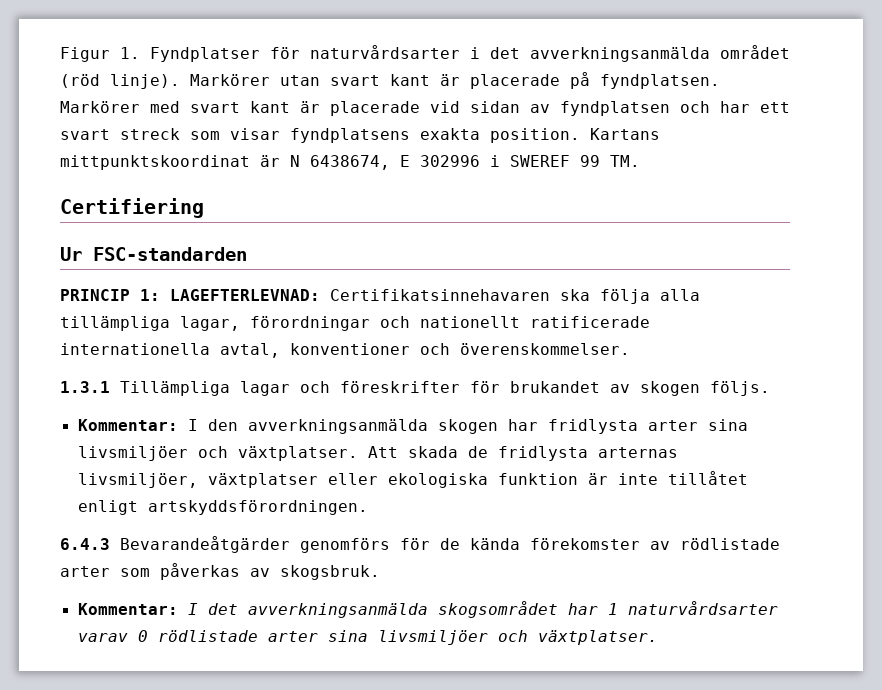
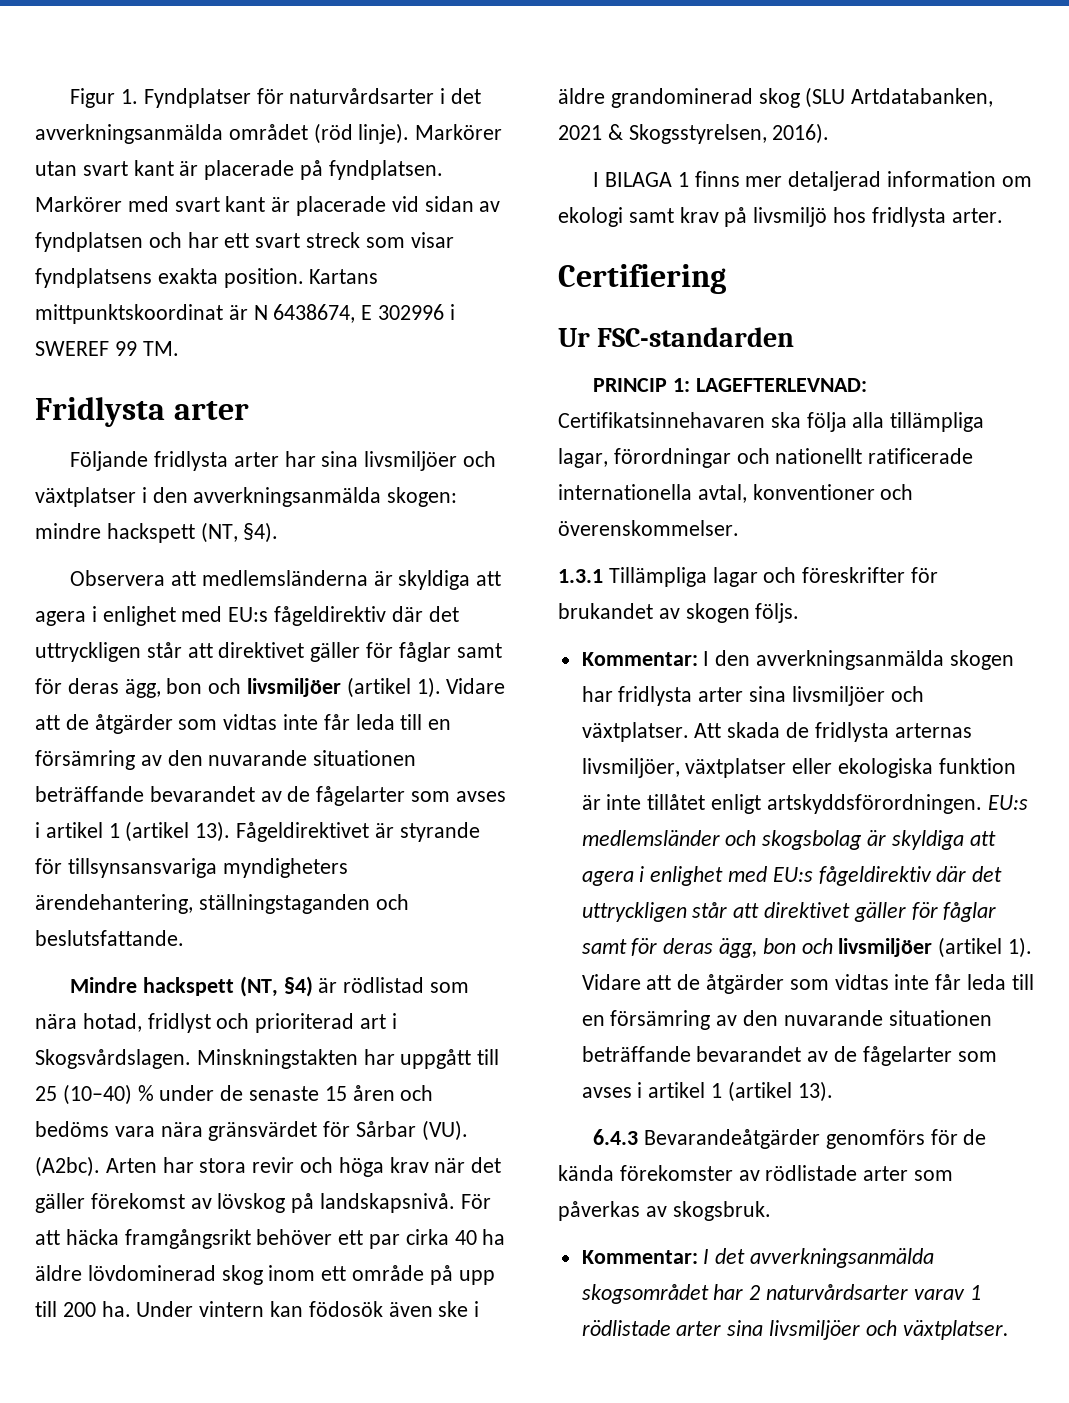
+ Fridlysta arter
+ Följande fridlysta arter har sina livsmiljöer och växtplatser i den avverkningsanmälda skogen: mindre hackspett (NT, §4).
+ Observera att medlemsländerna är skyldiga att agera i enlighet med EU:s fågeldirektiv där det uttryckligen står att direktivet gäller för fåglar samt för deras ägg, bon och livsmiljöer (artikel 1). Vidare att de åtgärder som vidtas inte får leda till en försämring av den nuvarande situationen beträffande bevarandet av de fågelarter som avses i artikel 1 (artikel 13). Fågeldirektivet är styrande för tillsynsansvariga myndigheters ärendehantering, ställningstaganden och beslutsfattande.
+ Mindre hackspett (NT, §4) är rödlistad som nära hotad, fridlyst och prioriterad art i Skogsvårdslagen. Minskningstakten har uppgått till 25 (10–40) % under de senaste 15 åren och bedöms vara nära gränsvärdet för Sårbar (VU). (A2bc). Arten har stora revir och höga krav när det gäller förekomst av lövskog på landskapsnivå. För att häcka framgångsrikt behöver ett par cirka 40 ha äldre lövdominerad skog inom ett område på upp till 200 ha. Under vintern kan födosök även ske i äldre grandominerad skog (SLU Artdatabanken, 2021 & Skogsstyrelsen, 2016).
+ I BILAGA 1 finns mer detaljerad information om ekologi samt krav på livsmiljö hos fridlysta arter.
+ EU:s medlemsländer och skogsbolag är skyldiga att agera i enlighet med EU:s fågeldirektiv där det uttryckligen står att direktivet gäller för fåglar samt för deras ägg, bon och livsmiljöer (artikel 1). Vidare att de åtgärder som vidtas inte får leda till en försämring av den nuvarande situationen beträffande bevarandet av de fågelarter som avses i artikel 1 (artikel 13).
- Kommentar: I det avverkningsanmälda skogsområdet har 1 naturvårdsarter varav 0 rödlistade arter sina livsmiljöer och växtplatser.
+ Kommentar: I det avverkningsanmälda skogsområdet har 2 naturvårdsarter varav 1 rödlistade arter sina livsmiljöer och växtplatser.

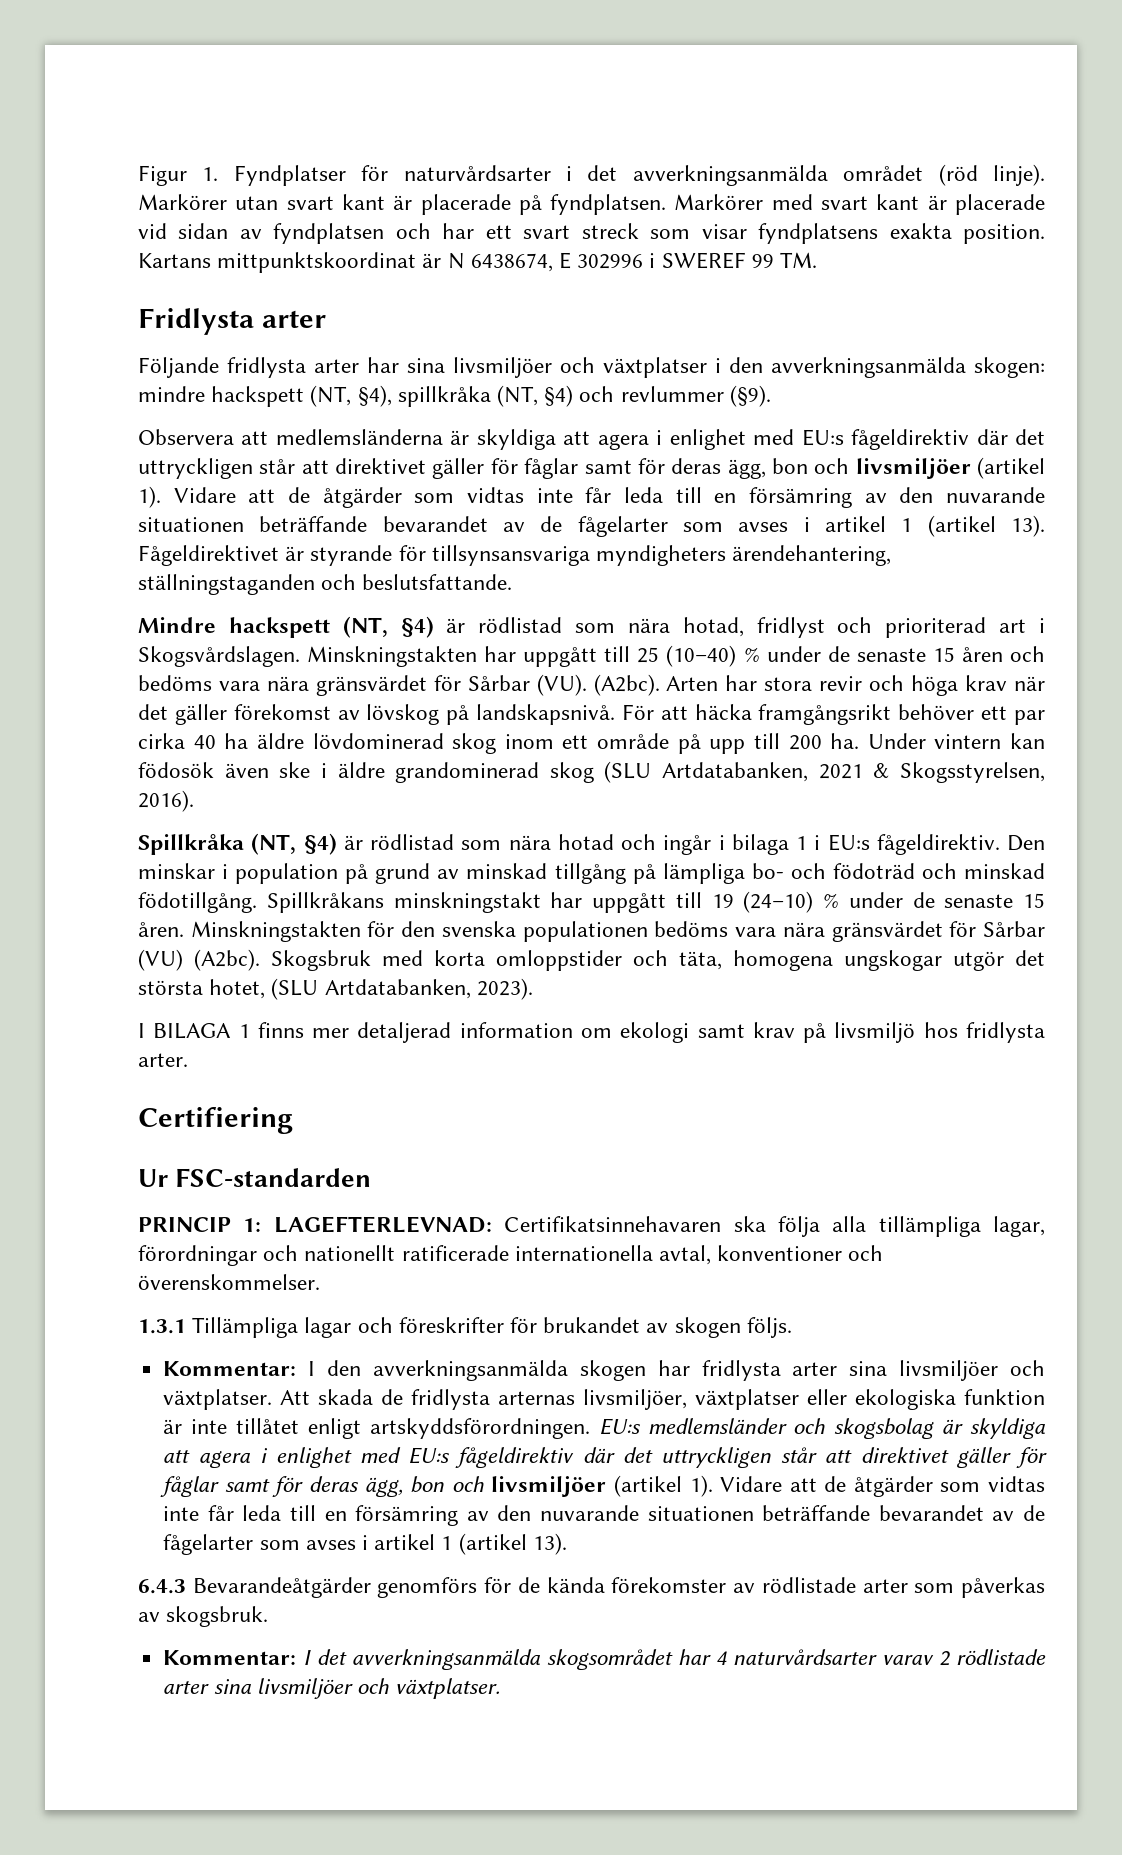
- Följande fridlysta arter har sina livsmiljöer och växtplatser i den avverkningsanmälda skogen: mindre hackspett (NT, §4).
+ Följande fridlysta arter har sina livsmiljöer och växtplatser i den avverkningsanmälda skogen: mindre hackspett (NT, §4), spillkråka (NT, §4) och revlummer (§9).
+ Spillkråka (NT, §4) är rödlistad som nära hotad och ingår i bilaga 1 i EU:s fågeldirektiv. Den minskar i population på grund av minskad tillgång på lämpliga bo- och födoträd och minskad födotillgång. Spillkråkans minskningstakt har uppgått till 19 (24–10) % under de senaste 15 åren. Minskningstakten för den svenska populationen bedöms vara nära gränsvärdet för Sårbar (VU) (A2bc). Skogsbruk med korta omloppstider och täta, homogena ungskogar utgör det största hotet, (SLU Artdatabanken, 2023).
- Kommentar: I det avverkningsanmälda skogsområdet har 2 naturvårdsarter varav 1 rödlistade arter sina livsmiljöer och växtplatser.
+ Kommentar: I det avverkningsanmälda skogsområdet har 4 naturvårdsarter varav 2 rödlistade arter sina livsmiljöer och växtplatser.

